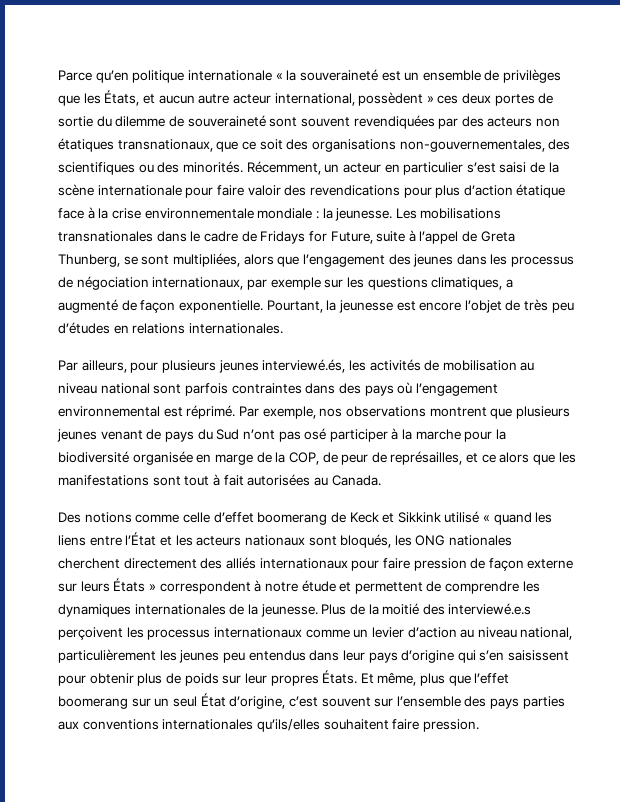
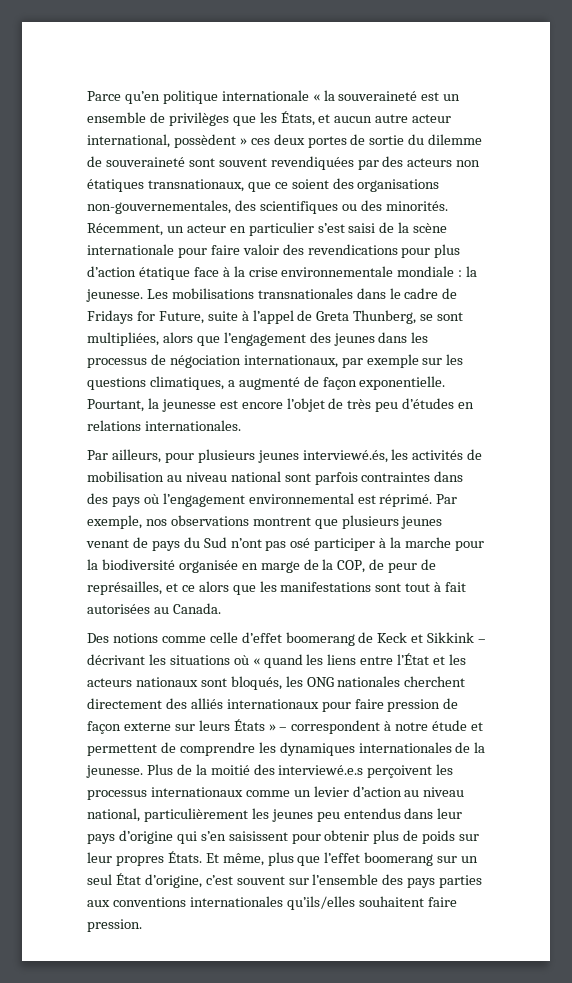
- Parce qu’en politique internationale « la souveraineté est un ensemble de privilèges que les États, et aucun autre acteur international, possèdent » ces deux portes de sortie du dilemme de souveraineté sont souvent revendiquées par des acteurs non étatiques transnationaux, que ce soit des organisations non-gouvernementales, des scientifiques ou des minorités.
+ Parce qu’en politique internationale « la souveraineté est un ensemble de privilèges que les États, et aucun autre acteur international, possèdent » ces deux portes de sortie du dilemme de souveraineté sont souvent revendiquées par des acteurs non étatiques transnationaux, que ce soient des organisations non-gouvernementales, des scientifiques ou des minorités.
- Des notions comme celle d’effet boomerang de Keck et Sikkink utilisé « quand les liens entre l’État et les acteurs nationaux sont bloqués, les ONG nationales cherchent directement des alliés internationaux pour faire pression de façon externe sur leurs États » correspondent à notre étude et permettent de comprendre les dynamiques internationales de la jeunesse.
+ Des notions comme celle d’effet boomerang de Keck et Sikkink – décrivant les situations où « quand les liens entre l’État et les acteurs nationaux sont bloqués, les ONG nationales cherchent directement des alliés internationaux pour faire pression de façon externe sur leurs États » – correspondent à notre étude et permettent de comprendre les dynamiques internationales de la jeunesse.

